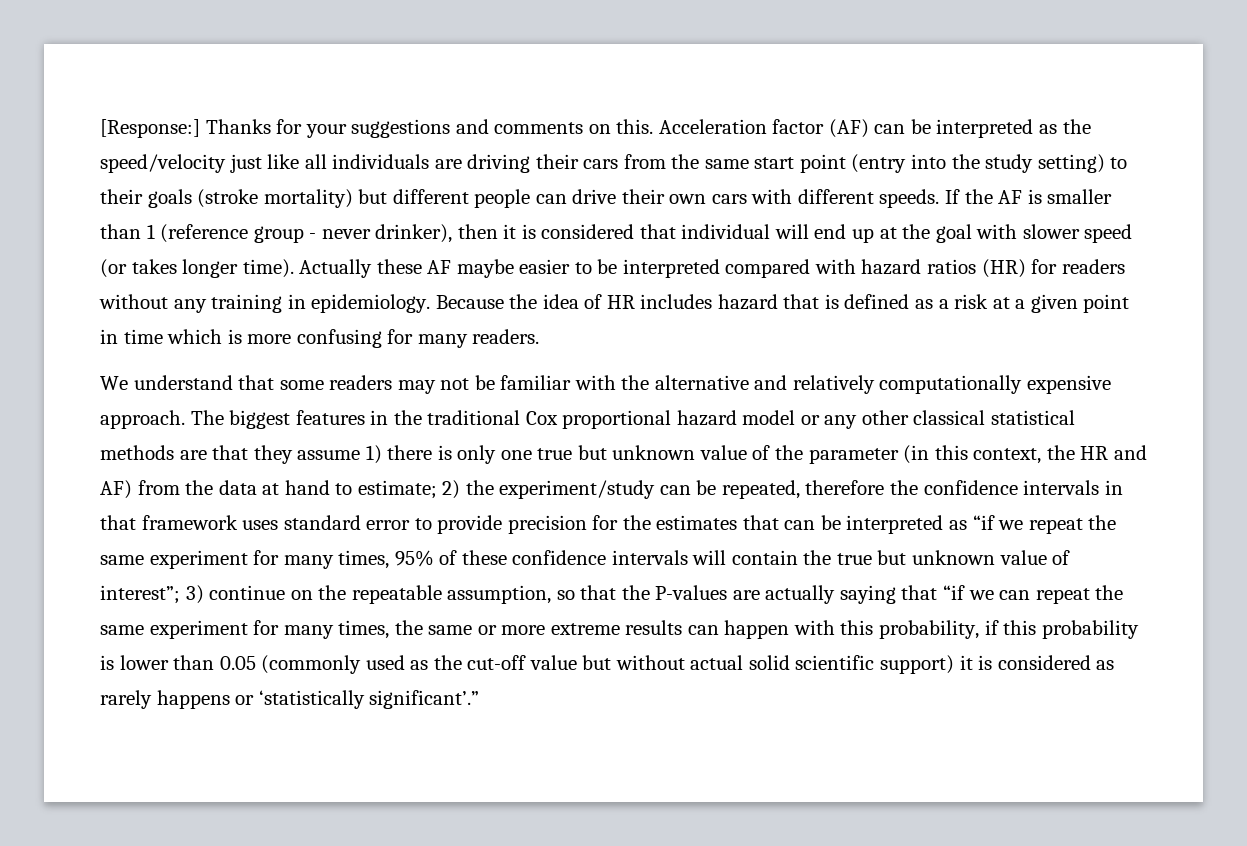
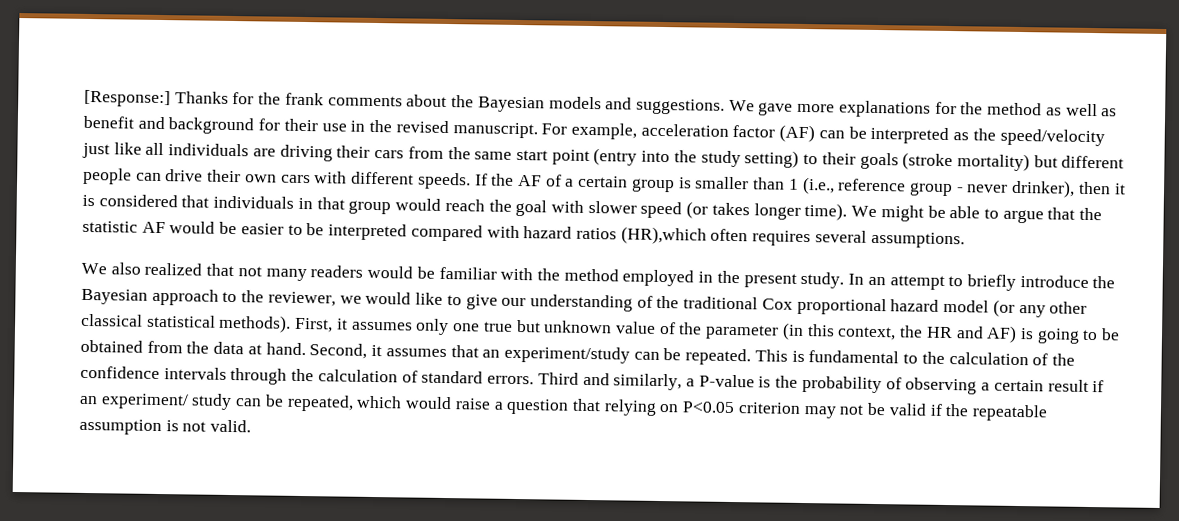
- [Response:] Thanks for your suggestions and comments on this. Acceleration factor (AF) can be interpreted as the speed/velocity just like all individuals are driving their cars from the same start point (entry into the study setting) to their goals (stroke mortality) but different people can drive their own cars with different speeds.
+ [Response:] Thanks for the frank comments about the Bayesian models and suggestions. We gave more explanations for the method as well as benefit and background for their use in the revised manuscript. For example, acceleration factor (AF) can be interpreted as the speed/velocity just like all individuals are driving their cars from the same start point (entry into the study setting) to their goals (stroke mortality) but different people can drive their own cars with different speeds.
- If the AF is smaller than 1 (reference group - never drinker), then it is considered that individual will end up at the goal with slower speed (or takes longer time).
+ If the AF of a certain group is smaller than 1 (i.e., reference group - never drinker), then it is considered that individuals in that group would reach the goal with slower speed (or takes longer time).
- Actually these AF maybe easier to be interpreted compared with hazard ratios (HR) for readers without any training in epidemiology. Because the idea of HR includes hazard that is defined as a risk at a given point in time which is more confusing for many readers.
- We understand that some readers may not be familiar with the alternative and relatively computationally expensive approach. The biggest features in the traditional Cox proportional hazard model or any other classical statistical methods are that they assume 1) there is only one true but unknown value of the parameter (in this context, the HR and AF) from the data at hand to estimate; 2) the experiment/study can be repeated, therefore the confidence intervals in that framework uses standard error to provide precision for the estimates that can be interpreted as “if we repeat the same experiment for many times, 95% of these confidence intervals will contain the true but unknown value of interest”; 3) continue on the repeatable assumption, so that the P-values are actually saying that “if we can repeat the same experiment for many times, the same or more extreme results can happen with this probability, if this probability is lower than 0.05 (commonly used as the cut-off value but without actual solid scientific support) it is considered as rarely happens or ‘statistically significant’.”
+ We might be able to argue that the statistic AF would be easier to be interpreted compared with hazard ratios (HR),which often requires several assumptions.
+ We also realized that not many readers would be familiar with the method employed in the present study. In an attempt to briefly introduce the Bayesian approach to the reviewer, we would like to give our understanding of the traditional Cox proportional hazard model (or any other classical statistical methods). First, it assumes only one true but unknown value of the parameter (in this context, the HR and AF) is going to be obtained from the data at hand. Second, it assumes that an experiment/study can be repeated. This is fundamental to the calculation of the confidence intervals through the calculation of standard errors. Third and similarly, a P-value is the probability of observing a certain result if an experiment/ study can be repeated, which would raise a question that relying on P<0.05 criterion may not be valid if the repeatable assumption is not valid.

